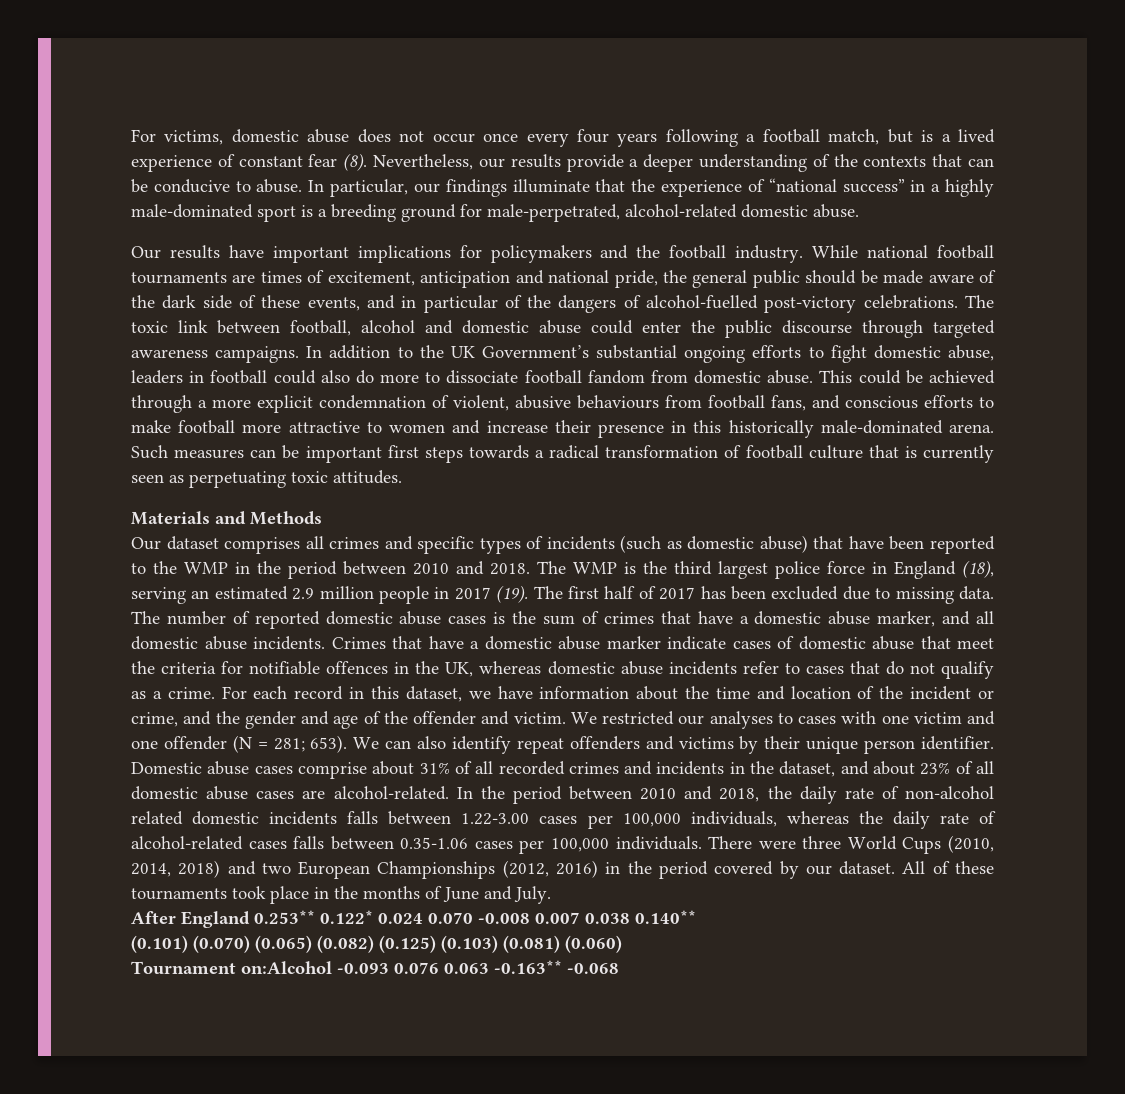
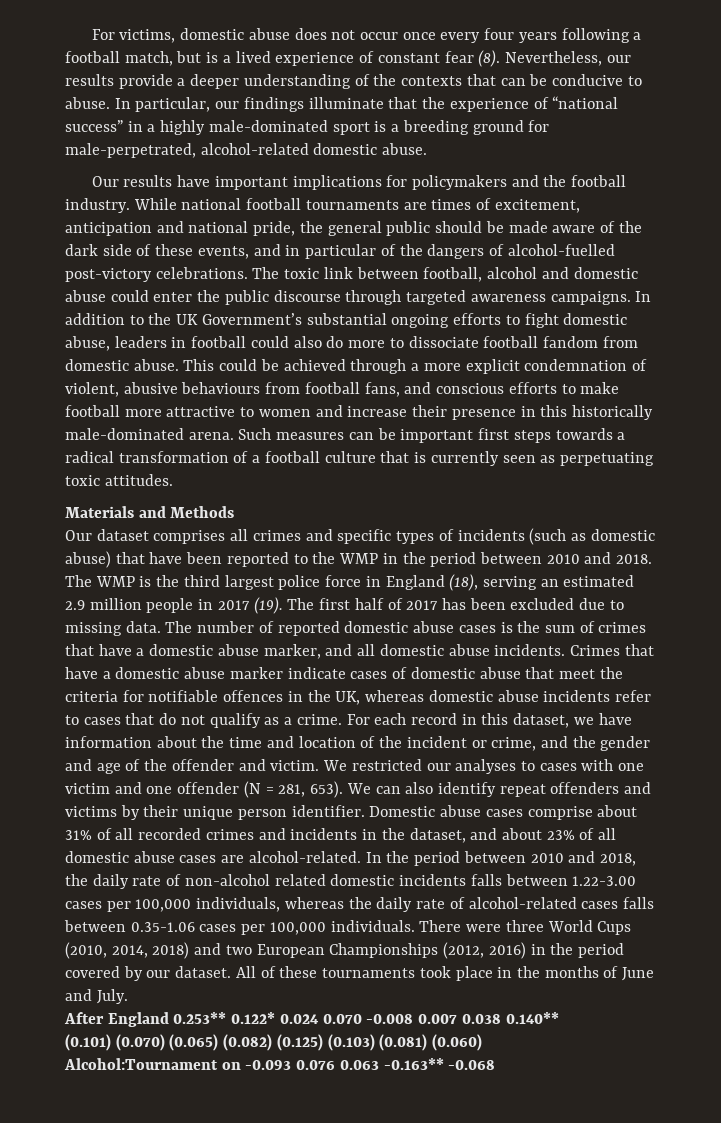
- Such measures can be important first steps towards a radical transformation of football culture that is currently seen as perpetuating toxic attitudes.
+ Such measures can be important first steps towards a radical transformation of a football culture that is currently seen as perpetuating toxic attitudes.
- We restricted our analyses to cases with one victim and one offender (N = 281; 653).
+ We restricted our analyses to cases with one victim and one offender (N = 281, 653).
- Tournament on:Alcohol -0.093 0.076 0.063 -0.163** -0.068
+ Alcohol:Tournament on -0.093 0.076 0.063 -0.163** -0.068

